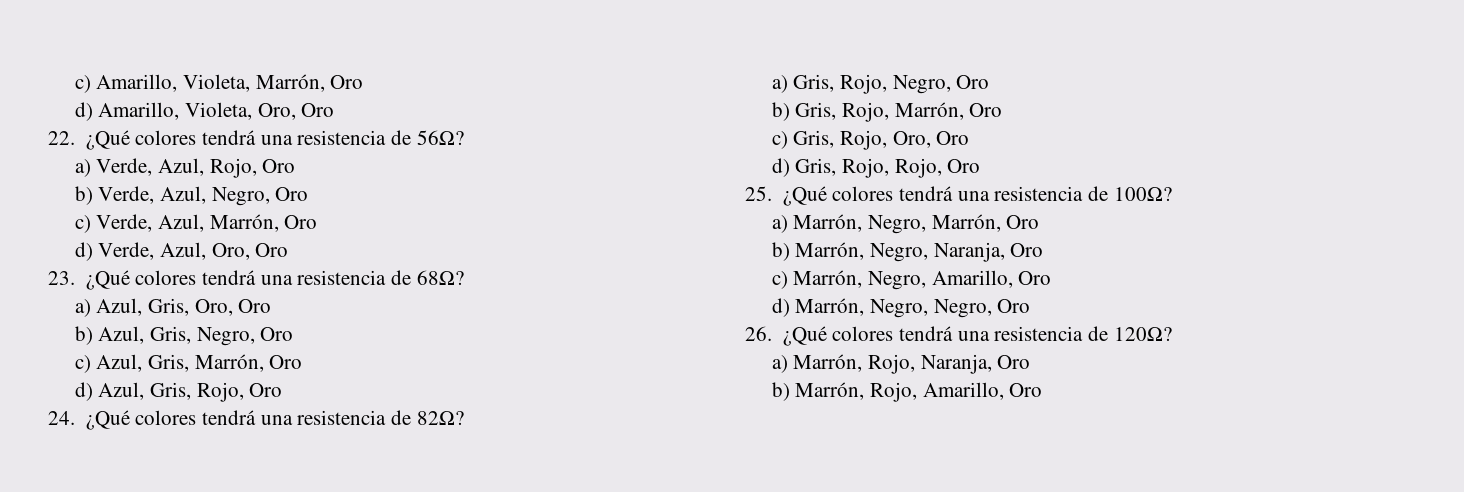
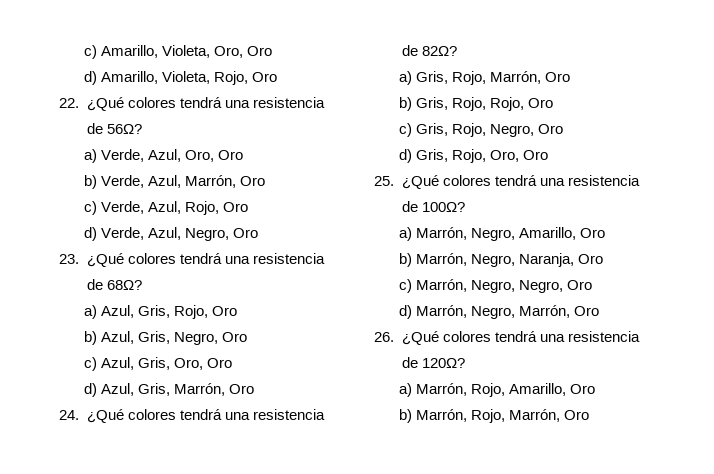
- c) Amarillo, Violeta, Marrón, Oro
+ c) Amarillo, Violeta, Oro, Oro
- d) Amarillo, Violeta, Oro, Oro
+ d) Amarillo, Violeta, Rojo, Oro
- a) Verde, Azul, Rojo, Oro
+ a) Verde, Azul, Oro, Oro
- b) Verde, Azul, Negro, Oro
+ b) Verde, Azul, Marrón, Oro
- c) Verde, Azul, Marrón, Oro
+ c) Verde, Azul, Rojo, Oro
- d) Verde, Azul, Oro, Oro
+ d) Verde, Azul, Negro, Oro
- a) Azul, Gris, Oro, Oro
+ a) Azul, Gris, Rojo, Oro
- c) Azul, Gris, Marrón, Oro
+ c) Azul, Gris, Oro, Oro
- d) Azul, Gris, Rojo, Oro
+ d) Azul, Gris, Marrón, Oro
- a) Gris, Rojo, Negro, Oro
+ a) Gris, Rojo, Marrón, Oro
- b) Gris, Rojo, Marrón, Oro
+ b) Gris, Rojo, Rojo, Oro
- c) Gris, Rojo, Oro, Oro
+ c) Gris, Rojo, Negro, Oro
- d) Gris, Rojo, Rojo, Oro
+ d) Gris, Rojo, Oro, Oro
- a) Marrón, Negro, Marrón, Oro
+ a) Marrón, Negro, Amarillo, Oro
- c) Marrón, Negro, Amarillo, Oro
+ c) Marrón, Negro, Negro, Oro
- d) Marrón, Negro, Negro, Oro
+ d) Marrón, Negro, Marrón, Oro
- a) Marrón, Rojo, Naranja, Oro
+ a) Marrón, Rojo, Amarillo, Oro
- b) Marrón, Rojo, Amarillo, Oro
+ b) Marrón, Rojo, Marrón, Oro

